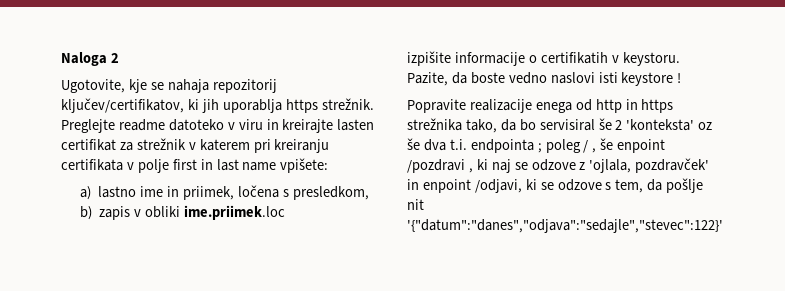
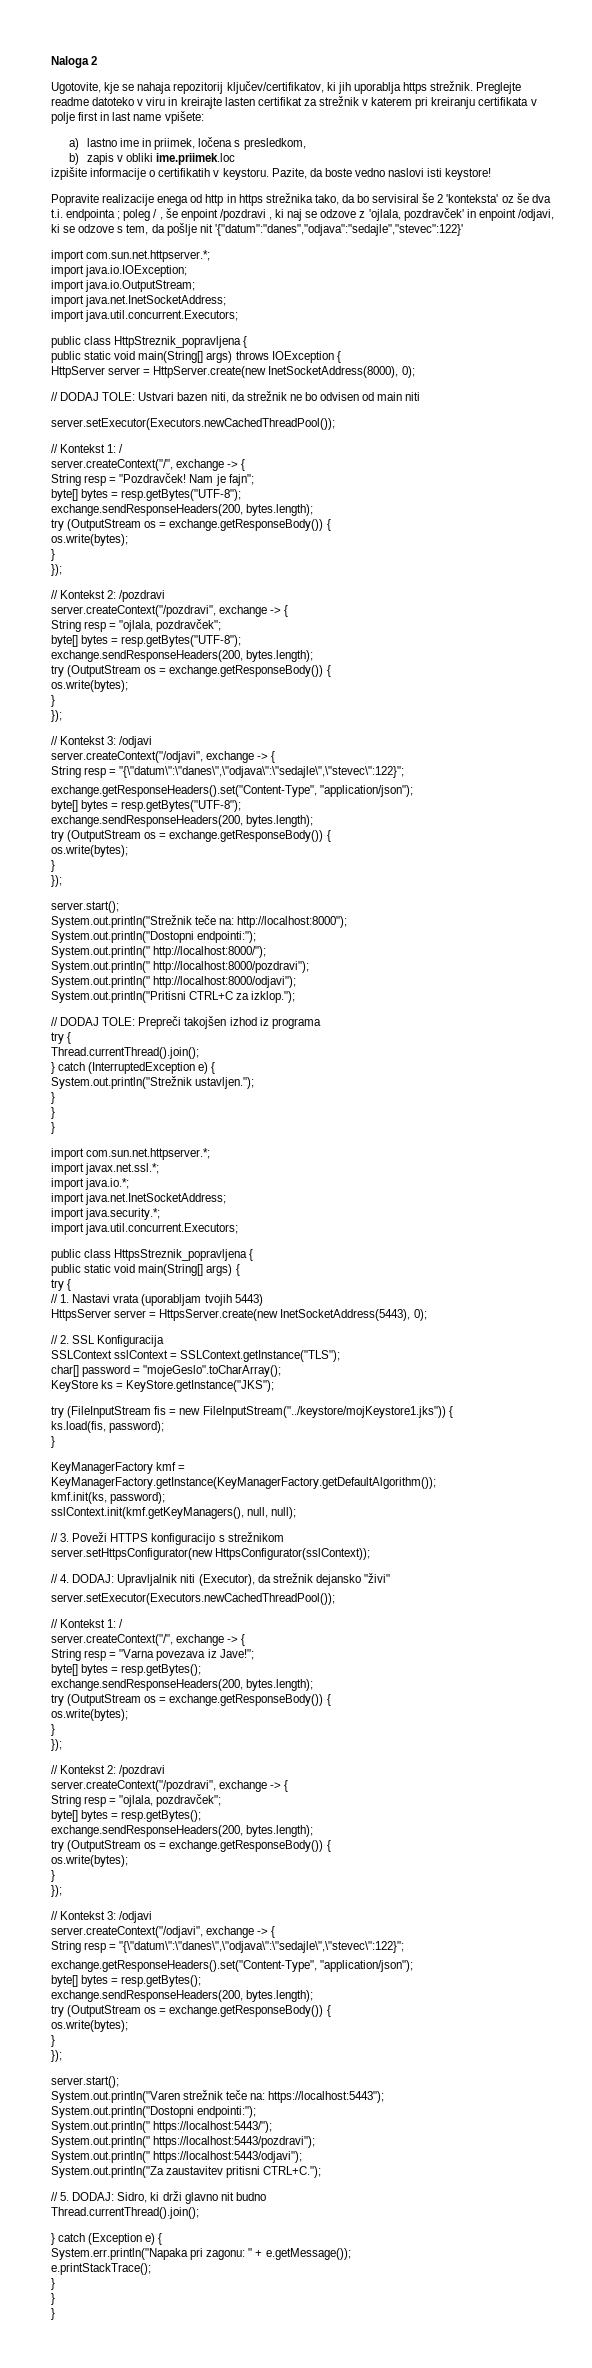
- Pazite, da boste vedno naslovi isti keystore !
+ Pazite, da boste vedno naslovi isti keystore!
  Popravite realizacije enega od http in https strežnika tako, da bo servisiral še 2 'konteksta' oz še dva t.i. endpointa ; poleg / , še enpoint /pozdravi , ki naj se odzove z 'ojlala, pozdravček' in enpoint /odjavi, ki se odzove s tem, da pošlje nit '{"datum":"danes","odjava":"sedajle","stevec":122}'
+ import com.sun.net.httpserver.*;
+ import java.io.IOException;
+ import java.io.OutputStream;
+ import java.net.InetSocketAddress;
+ import java.util.concurrent.Executors;
+ public class HttpStreznik_popravljena {
+ public static void main(String[] args) throws IOException {
+ HttpServer server = HttpServer.create(new InetSocketAddress(8000), 0);
+ // DODAJ TOLE: Ustvari bazen niti, da strežnik ne bo odvisen od main niti
+ server.setExecutor(Executors.newCachedThreadPool());
+ // Kontekst 1: /
+ server.createContext("/", exchange -> {
+ String resp = "Pozdravček! Nam je fajn";
+ byte[] bytes = resp.getBytes("UTF-8");
+ exchange.sendResponseHeaders(200, bytes.length);
+ try (OutputStream os = exchange.getResponseBody()) {
+ os.write(bytes);
+ }
+ });
+ // Kontekst 2: /pozdravi
+ server.createContext("/pozdravi", exchange -> {
+ String resp = "ojlala, pozdravček";
+ byte[] bytes = resp.getBytes("UTF-8");
+ exchange.sendResponseHeaders(200, bytes.length);
+ try (OutputStream os = exchange.getResponseBody()) {
+ os.write(bytes);
+ }
+ });
+ // Kontekst 3: /odjavi
+ server.createContext("/odjavi", exchange -> {
+ String resp = "{\"datum\":\"danes\",\"odjava\":\"sedajle\",\"stevec\":122}";
+ exchange.getResponseHeaders().set("Content-Type", "application/json");
+ byte[] bytes = resp.getBytes("UTF-8");
+ exchange.sendResponseHeaders(200, bytes.length);
+ try (OutputStream os = exchange.getResponseBody()) {
+ os.write(bytes);
+ }
+ });
+ server.start();
+ System.out.println("Strežnik teče na: http://localhost:8000");
+ System.out.println("Dostopni endpointi:");
+ System.out.println(" http://localhost:8000/");
+ System.out.println(" http://localhost:8000/pozdravi");
+ System.out.println(" http://localhost:8000/odjavi");
+ System.out.println("Pritisni CTRL+C za izklop.");
+ // DODAJ TOLE: Prepreči takojšen izhod iz programa
+ try {
+ Thread.currentThread().join();
+ } catch (InterruptedException e) {
+ System.out.println("Strežnik ustavljen.");
+ }
+ }
+ }
+ import com.sun.net.httpserver.*;
+ import javax.net.ssl.*;
+ import java.io.*;
+ import java.net.InetSocketAddress;
+ import java.security.*;
+ import java.util.concurrent.Executors;
+ public class HttpsStreznik_popravljena {
+ public static void main(String[] args) {
+ try {
+ // 1. Nastavi vrata (uporabljam tvojih 5443)
+ HttpsServer server = HttpsServer.create(new InetSocketAddress(5443), 0);
+ // 2. SSL Konfiguracija
+ SSLContext sslContext = SSLContext.getInstance("TLS");
+ char[] password = "mojeGeslo".toCharArray();
+ KeyStore ks = KeyStore.getInstance("JKS");
+ try (FileInputStream fis = new FileInputStream("../keystore/mojKeystore1.jks")) {
+ ks.load(fis, password);
+ }
+ KeyManagerFactory kmf = KeyManagerFactory.getInstance(KeyManagerFactory.getDefaultAlgorithm());
+ kmf.init(ks, password);
+ sslContext.init(kmf.getKeyManagers(), null, null);
+ // 3. Poveži HTTPS konfiguracijo s strežnikom
+ server.setHttpsConfigurator(new HttpsConfigurator(sslContext));
+ // 4. DODAJ: Upravljalnik niti (Executor), da strežnik dejansko "živi"
+ server.setExecutor(Executors.newCachedThreadPool());
+ // Kontekst 1: /
+ server.createContext("/", exchange -> {
+ String resp = "Varna povezava iz Jave!";
+ byte[] bytes = resp.getBytes();
+ exchange.sendResponseHeaders(200, bytes.length);
+ try (OutputStream os = exchange.getResponseBody()) {
+ os.write(bytes);
+ }
+ });
+ // Kontekst 2: /pozdravi
+ server.createContext("/pozdravi", exchange -> {
+ String resp = "ojlala, pozdravček";
+ byte[] bytes = resp.getBytes();
+ exchange.sendResponseHeaders(200, bytes.length);
+ try (OutputStream os = exchange.getResponseBody()) {
+ os.write(bytes);
+ }
+ });
+ // Kontekst 3: /odjavi
+ server.createContext("/odjavi", exchange -> {
+ String resp = "{\"datum\":\"danes\",\"odjava\":\"sedajle\",\"stevec\":122}";
+ exchange.getResponseHeaders().set("Content-Type", "application/json");
+ byte[] bytes = resp.getBytes();
+ exchange.sendResponseHeaders(200, bytes.length);
+ try (OutputStream os = exchange.getResponseBody()) {
+ os.write(bytes);
+ }
+ });
+ server.start();
+ System.out.println("Varen strežnik teče na: https://localhost:5443");
+ System.out.println("Dostopni endpointi:");
+ System.out.println(" https://localhost:5443/");
+ System.out.println(" https://localhost:5443/pozdravi");
+ System.out.println(" https://localhost:5443/odjavi");
+ System.out.println("Za zaustavitev pritisni CTRL+C.");
+ // 5. DODAJ: Sidro, ki drži glavno nit budno
+ Thread.currentThread().join();
+ } catch (Exception e) {
+ System.err.println("Napaka pri zagonu: " + e.getMessage());
+ e.printStackTrace();
+ }
+ }
+ }

